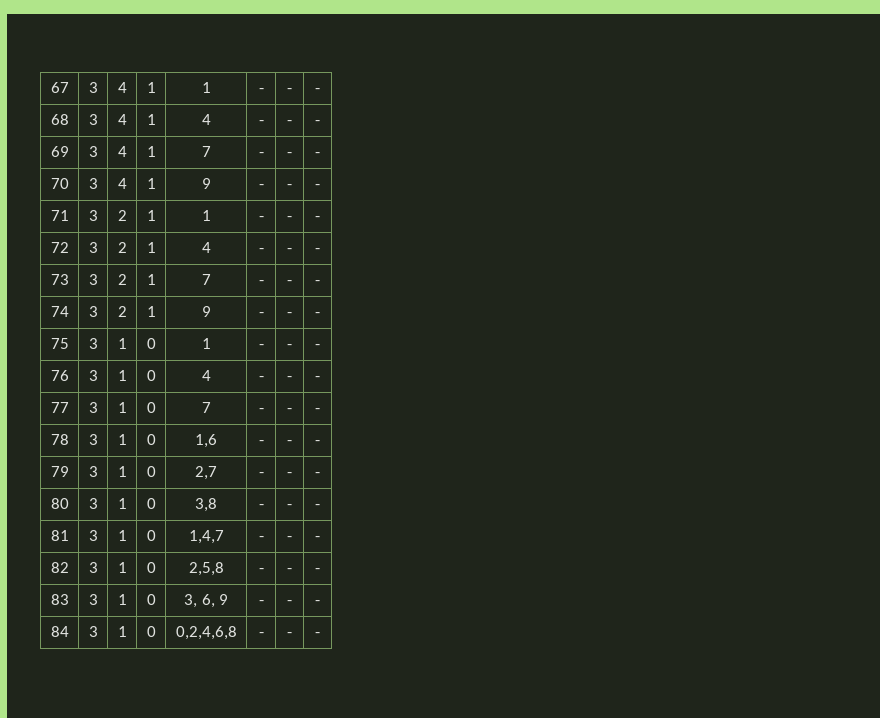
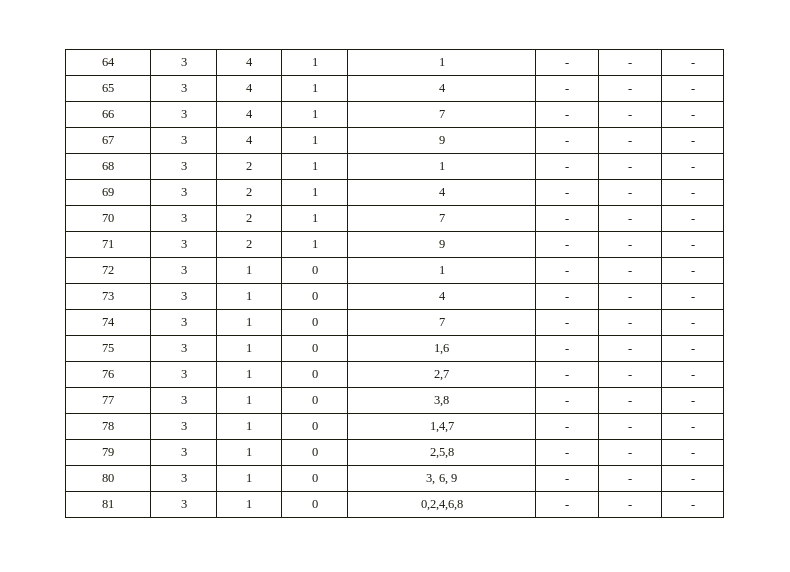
- 67 | 3 | 4 | 1 | 1 | - | - | -
+ 64 | 3 | 4 | 1 | 1 | - | - | -
- 68 | 3 | 4 | 1 | 4 | - | - | -
+ 65 | 3 | 4 | 1 | 4 | - | - | -
- 69 | 3 | 4 | 1 | 7 | - | - | -
+ 66 | 3 | 4 | 1 | 7 | - | - | -
- 70 | 3 | 4 | 1 | 9 | - | - | -
+ 67 | 3 | 4 | 1 | 9 | - | - | -
- 71 | 3 | 2 | 1 | 1 | - | - | -
+ 68 | 3 | 2 | 1 | 1 | - | - | -
- 72 | 3 | 2 | 1 | 4 | - | - | -
+ 69 | 3 | 2 | 1 | 4 | - | - | -
- 73 | 3 | 2 | 1 | 7 | - | - | -
+ 70 | 3 | 2 | 1 | 7 | - | - | -
- 74 | 3 | 2 | 1 | 9 | - | - | -
+ 71 | 3 | 2 | 1 | 9 | - | - | -
- 75 | 3 | 1 | 0 | 1 | - | - | -
+ 72 | 3 | 1 | 0 | 1 | - | - | -
- 76 | 3 | 1 | 0 | 4 | - | - | -
+ 73 | 3 | 1 | 0 | 4 | - | - | -
- 77 | 3 | 1 | 0 | 7 | - | - | -
+ 74 | 3 | 1 | 0 | 7 | - | - | -
- 78 | 3 | 1 | 0 | 1,6 | - | - | -
+ 75 | 3 | 1 | 0 | 1,6 | - | - | -
- 79 | 3 | 1 | 0 | 2,7 | - | - | -
+ 76 | 3 | 1 | 0 | 2,7 | - | - | -
- 80 | 3 | 1 | 0 | 3,8 | - | - | -
+ 77 | 3 | 1 | 0 | 3,8 | - | - | -
- 81 | 3 | 1 | 0 | 1,4,7 | - | - | -
+ 78 | 3 | 1 | 0 | 1,4,7 | - | - | -
- 82 | 3 | 1 | 0 | 2,5,8 | - | - | -
+ 79 | 3 | 1 | 0 | 2,5,8 | - | - | -
- 83 | 3 | 1 | 0 | 3, 6, 9 | - | - | -
+ 80 | 3 | 1 | 0 | 3, 6, 9 | - | - | -
- 84 | 3 | 1 | 0 | 0,2,4,6,8 | - | - | -
+ 81 | 3 | 1 | 0 | 0,2,4,6,8 | - | - | -

